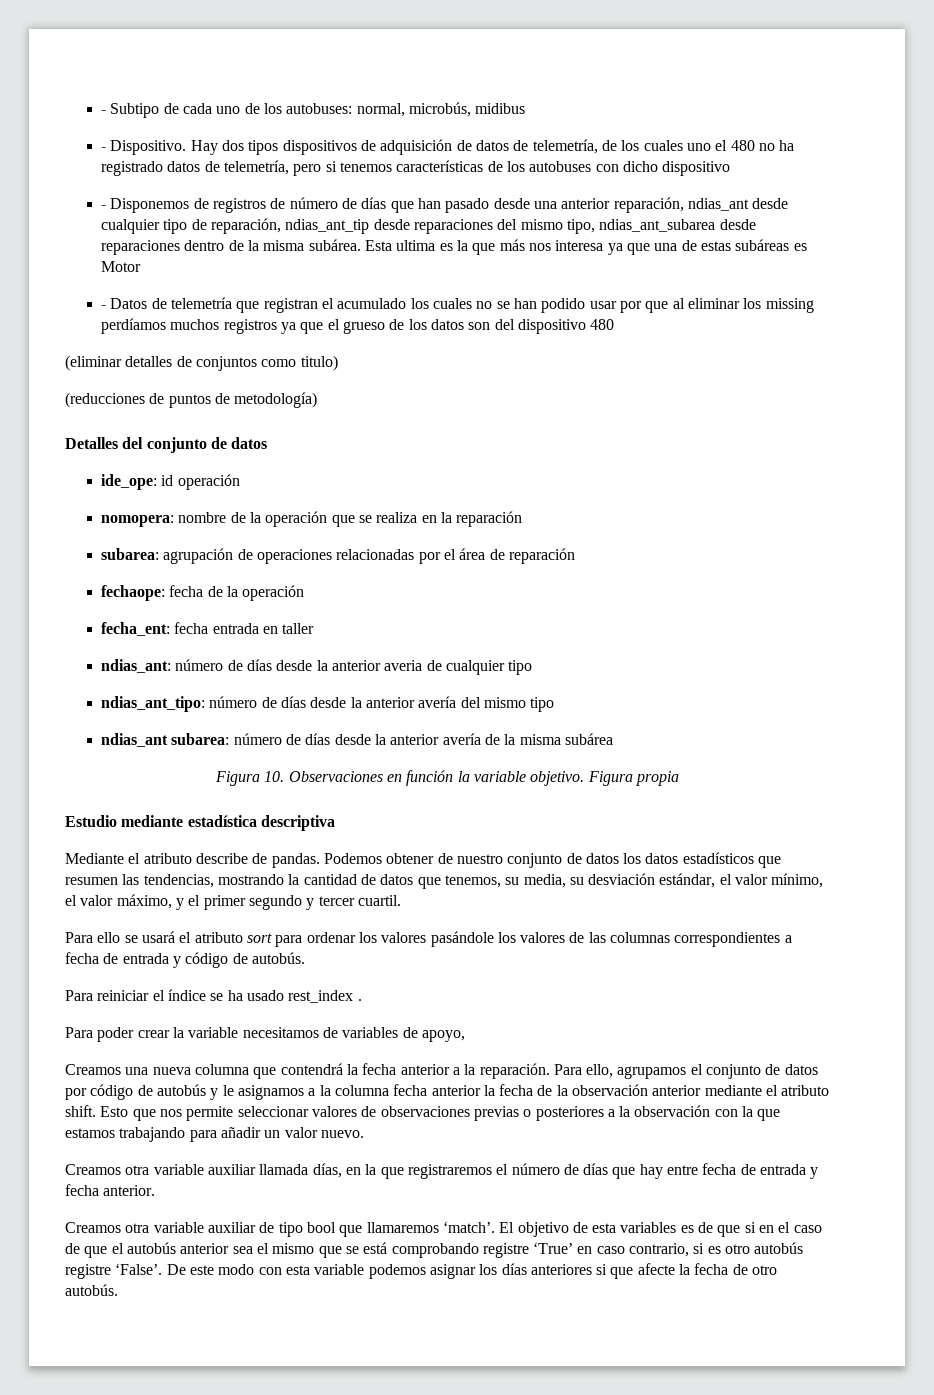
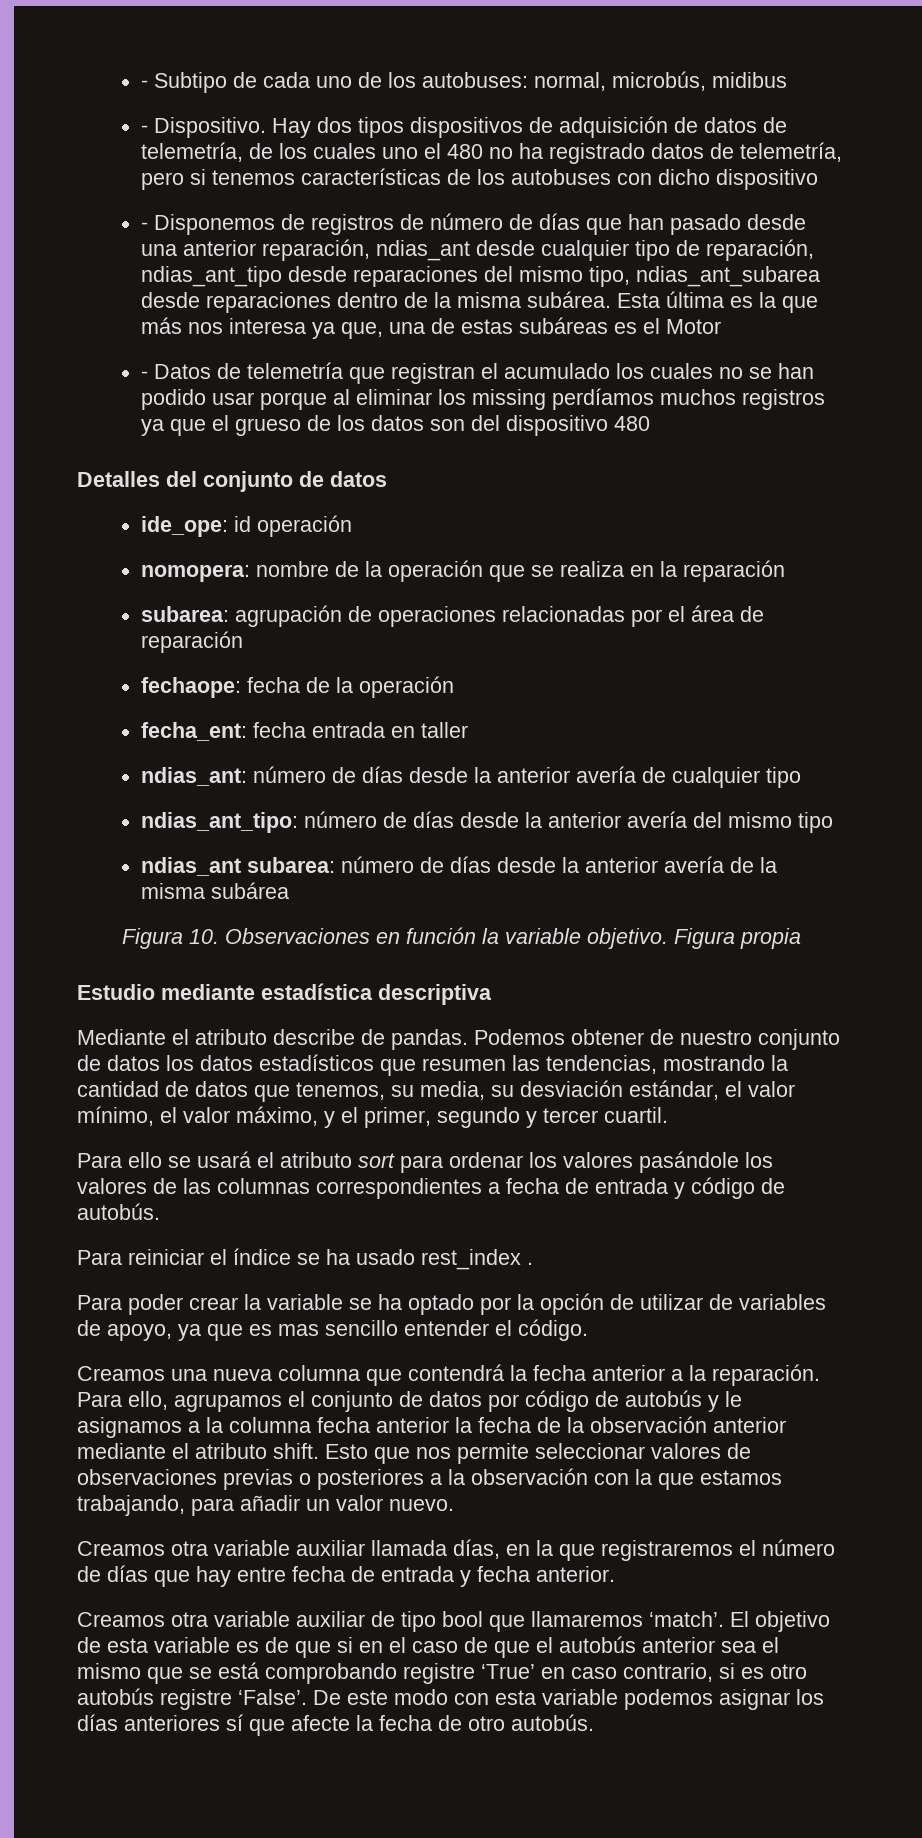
- - Disponemos de registros de número de días que han pasado desde una anterior reparación, ndias_ant desde cualquier tipo de reparación, ndias_ant_tip desde reparaciones del mismo tipo, ndias_ant_subarea desde reparaciones dentro de la misma subárea.
+ - Disponemos de registros de número de días que han pasado desde una anterior reparación, ndias_ant desde cualquier tipo de reparación, ndias_ant_tipo desde reparaciones del mismo tipo, ndias_ant_subarea desde reparaciones dentro de la misma subárea.
- Esta ultima es la que más nos interesa ya que una de estas subáreas es Motor
+ Esta última es la que más nos interesa ya que, una de estas subáreas es el Motor
- - Datos de telemetría que registran el acumulado los cuales no se han podido usar por que al eliminar los missing perdíamos muchos registros ya que el grueso de los datos son del dispositivo 480
+ - Datos de telemetría que registran el acumulado los cuales no se han podido usar porque al eliminar los missing perdíamos muchos registros ya que el grueso de los datos son del dispositivo 480
- (eliminar detalles de conjuntos como titulo)
- (reducciones de puntos de metodología)
- ndias_ant: número de días desde la anterior averia de cualquier tipo
+ ndias_ant: número de días desde la anterior avería de cualquier tipo
- Podemos obtener de nuestro conjunto de datos los datos estadísticos que resumen las tendencias, mostrando la cantidad de datos que tenemos, su media, su desviación estándar, el valor mínimo, el valor máximo, y el primer segundo y tercer cuartil.
+ Podemos obtener de nuestro conjunto de datos los datos estadísticos que resumen las tendencias, mostrando la cantidad de datos que tenemos, su media, su desviación estándar, el valor mínimo, el valor máximo, y el primer, segundo y tercer cuartil.
- Para poder crear la variable necesitamos de variables de apoyo,
+ Para poder crear la variable se ha optado por la opción de utilizar de variables de apoyo, ya que es mas sencillo entender el código.
- Esto que nos permite seleccionar valores de observaciones previas o posteriores a la observación con la que estamos trabajando para añadir un valor nuevo.
+ Esto que nos permite seleccionar valores de observaciones previas o posteriores a la observación con la que estamos trabajando, para añadir un valor nuevo.
- El objetivo de esta variables es de que si en el caso de que el autobús anterior sea el mismo que se está comprobando registre ‘True’ en caso contrario, si es otro autobús registre ‘False’.
+ El objetivo de esta variable es de que si en el caso de que el autobús anterior sea el mismo que se está comprobando registre ‘True’ en caso contrario, si es otro autobús registre ‘False’.
- De este modo con esta variable podemos asignar los días anteriores si que afecte la fecha de otro autobús.
+ De este modo con esta variable podemos asignar los días anteriores sí que afecte la fecha de otro autobús.

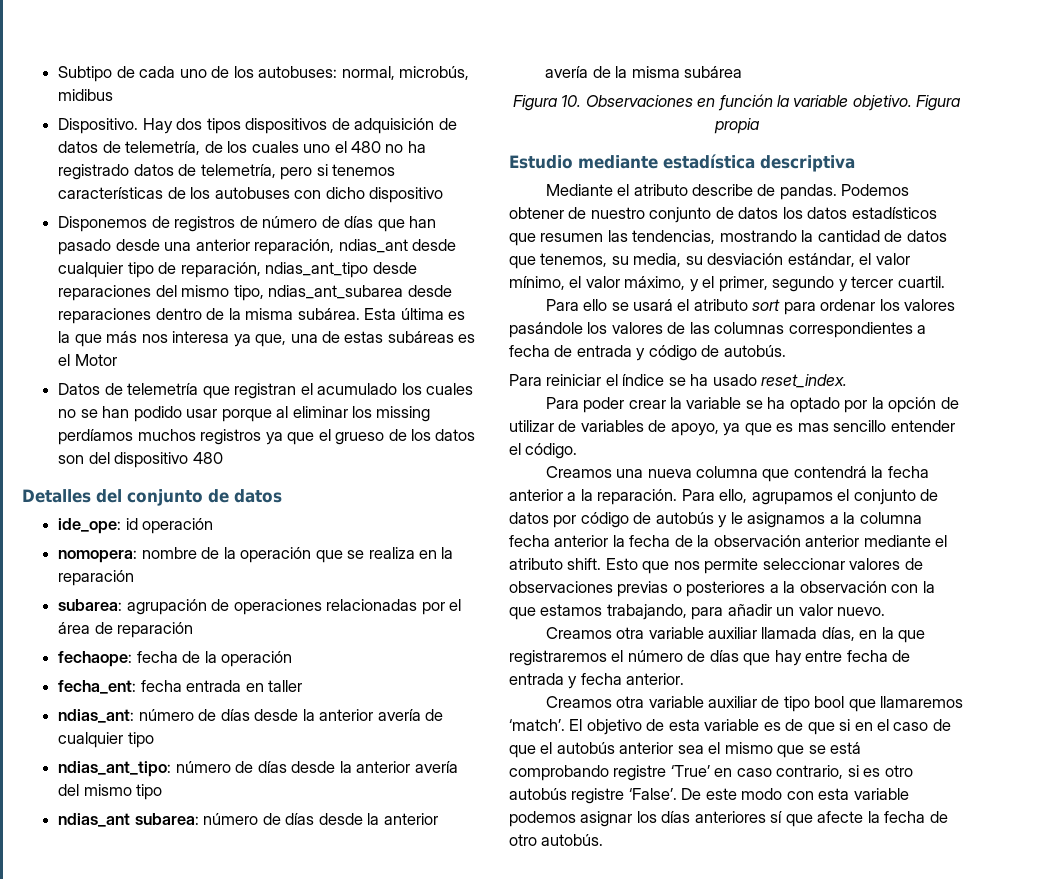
- - Subtipo de cada uno de los autobuses: normal, microbús, midibus
+ Subtipo de cada uno de los autobuses: normal, microbús, midibus
- - Dispositivo.
+ Dispositivo.
- - Disponemos de registros de número de días que han pasado desde una anterior reparación, ndias_ant desde cualquier tipo de reparación, ndias_ant_tipo desde reparaciones del mismo tipo, ndias_ant_subarea desde reparaciones dentro de la misma subárea.
+ Disponemos de registros de número de días que han pasado desde una anterior reparación, ndias_ant desde cualquier tipo de reparación, ndias_ant_tipo desde reparaciones del mismo tipo, ndias_ant_subarea desde reparaciones dentro de la misma subárea.
- - Datos de telemetría que registran el acumulado los cuales no se han podido usar porque al eliminar los missing perdíamos muchos registros ya que el grueso de los datos son del dispositivo 480
+ Datos de telemetría que registran el acumulado los cuales no se han podido usar porque al eliminar los missing perdíamos muchos registros ya que el grueso de los datos son del dispositivo 480
- Para reiniciar el índice se ha usado rest_index .
+ Para reiniciar el índice se ha usado reset_index.

